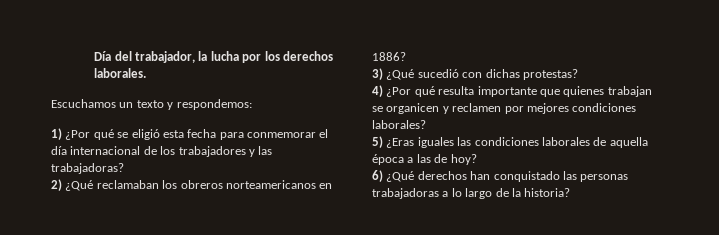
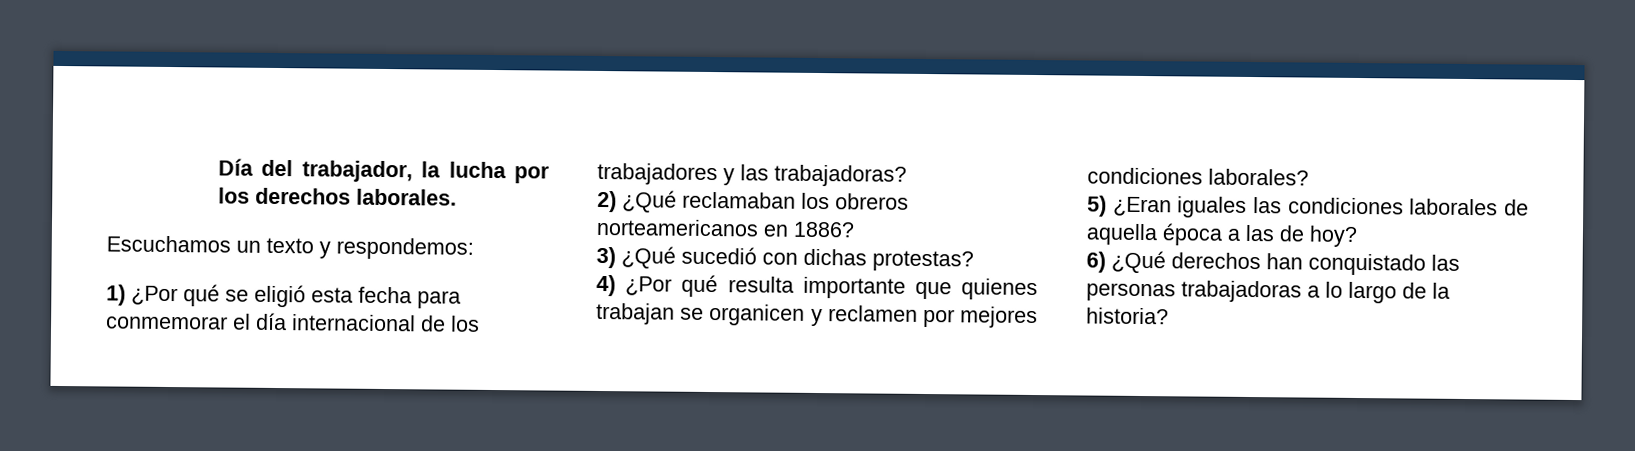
- 5) ¿Eras iguales las condiciones laborales de aquella época a las de hoy?
+ 5) ¿Eran iguales las condiciones laborales de aquella época a las de hoy?

